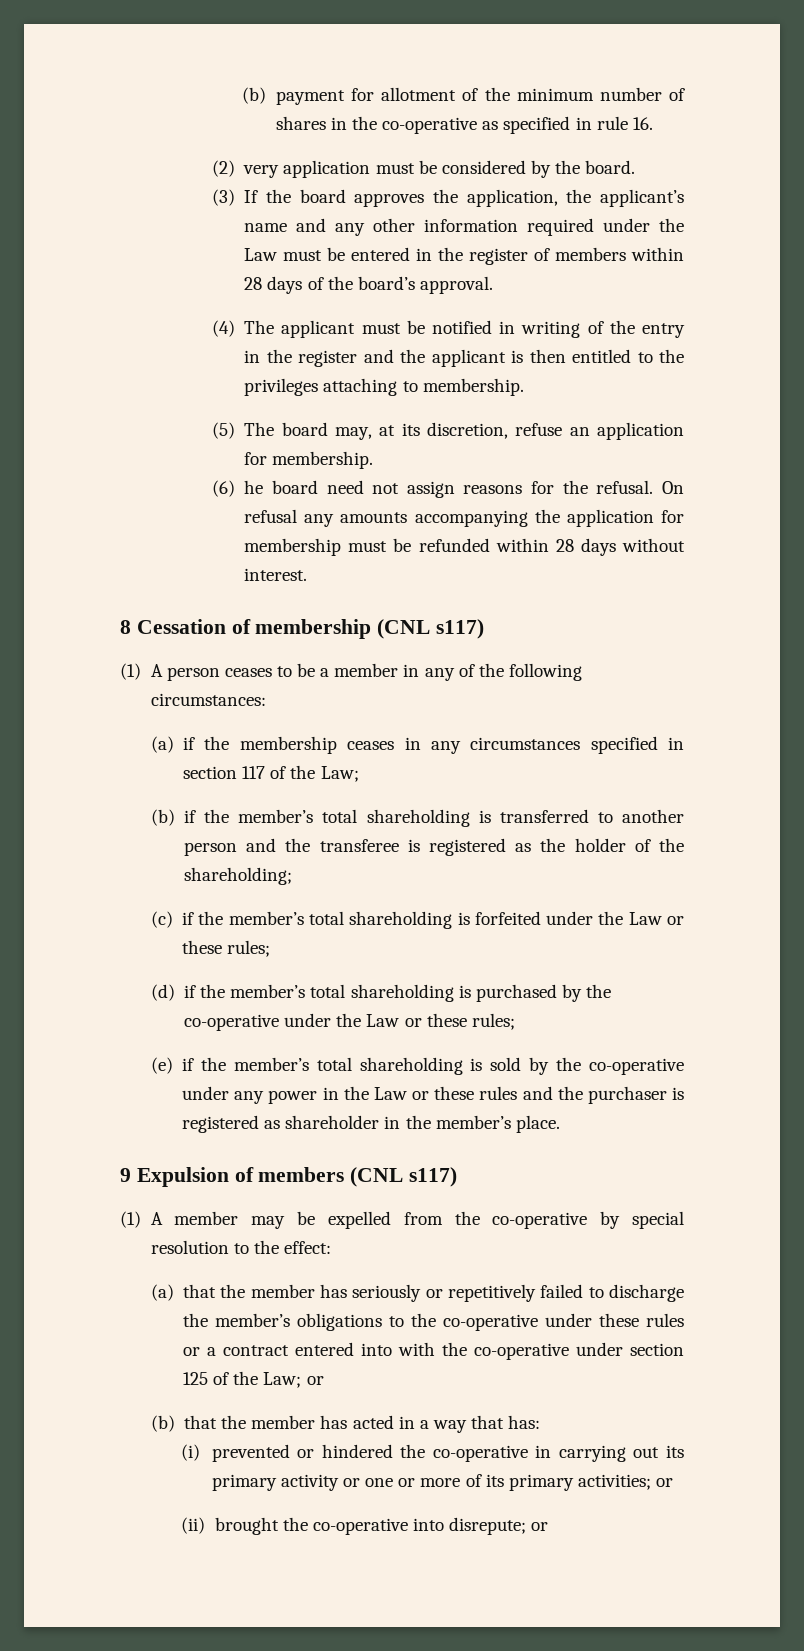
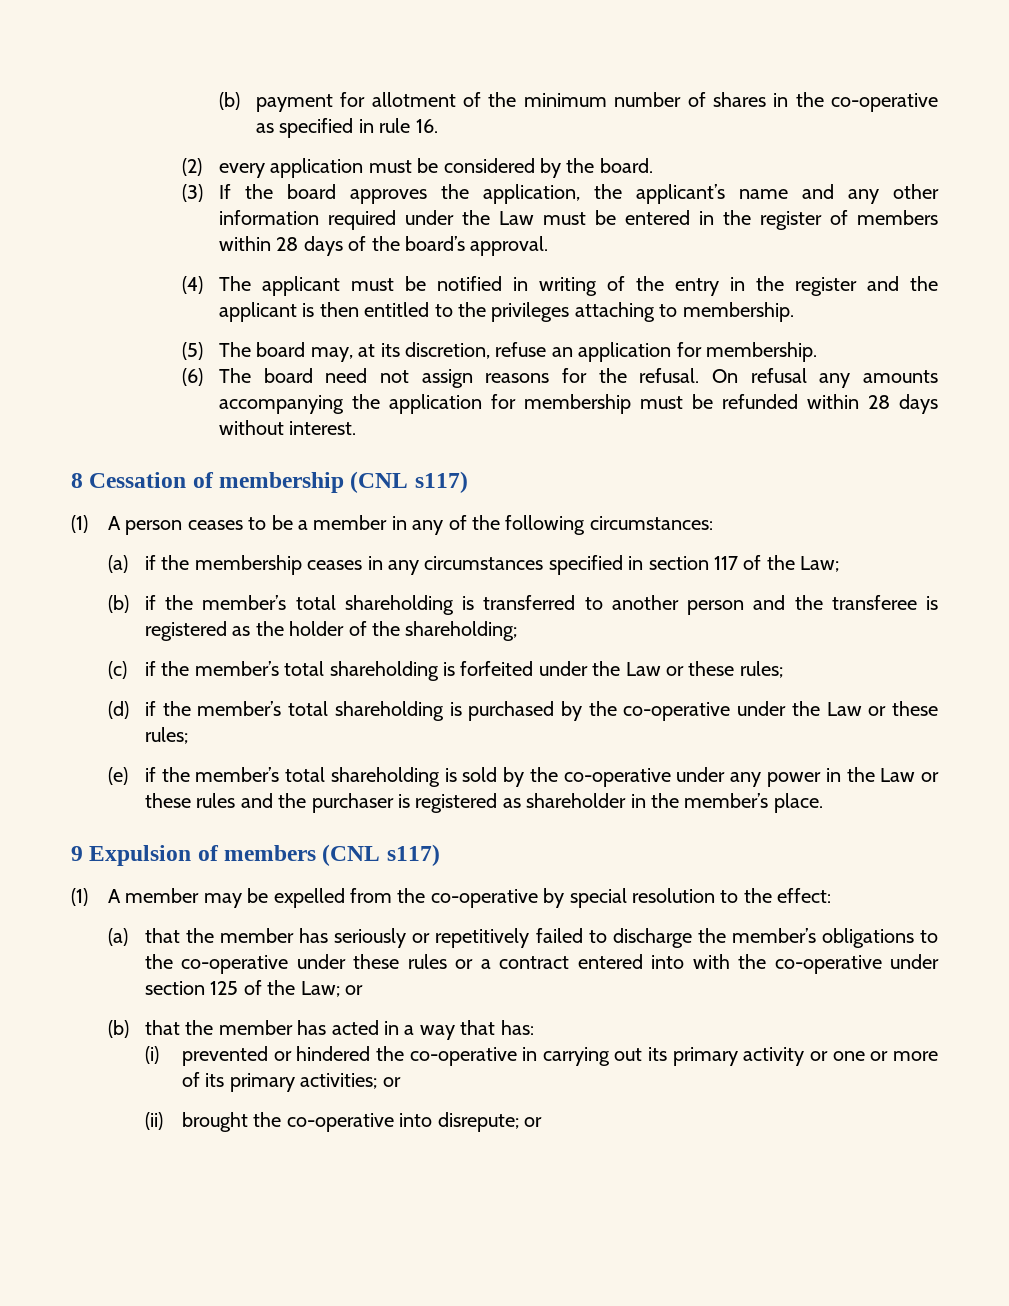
- (2) very application must be considered by the board.
+ (2) every application must be considered by the board.
- (6) he board need not assign reasons for the refusal.
+ (6) The board need not assign reasons for the refusal.

